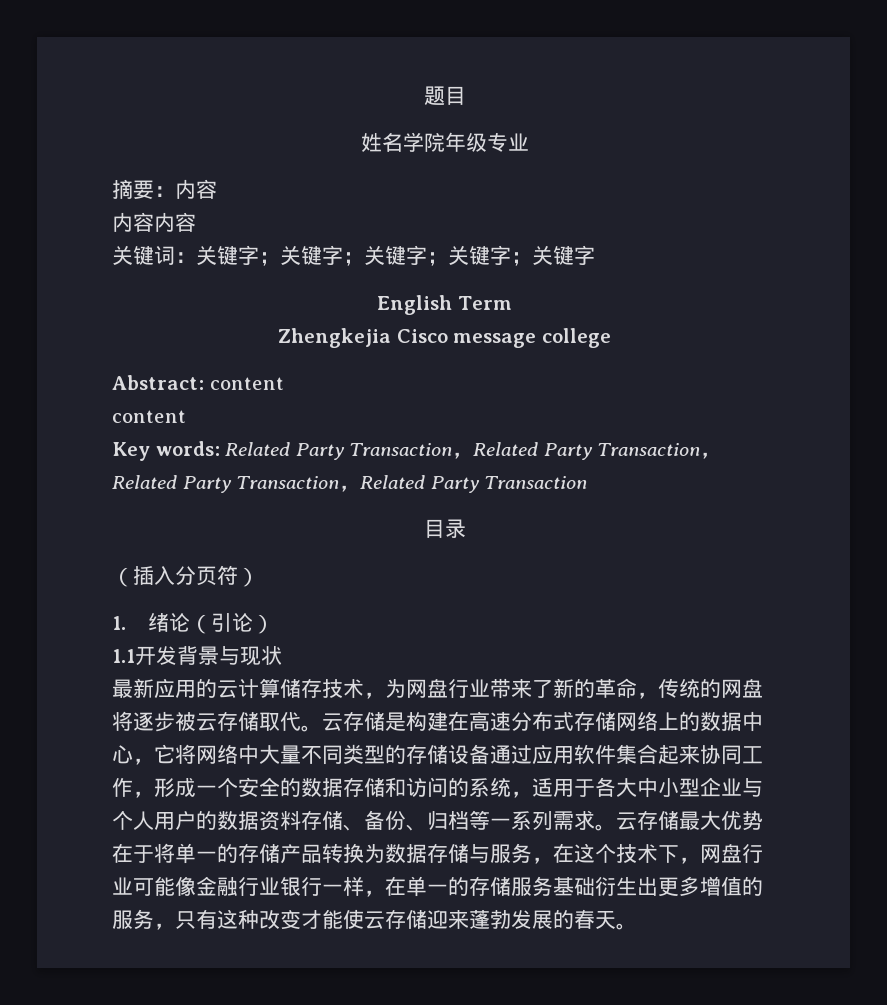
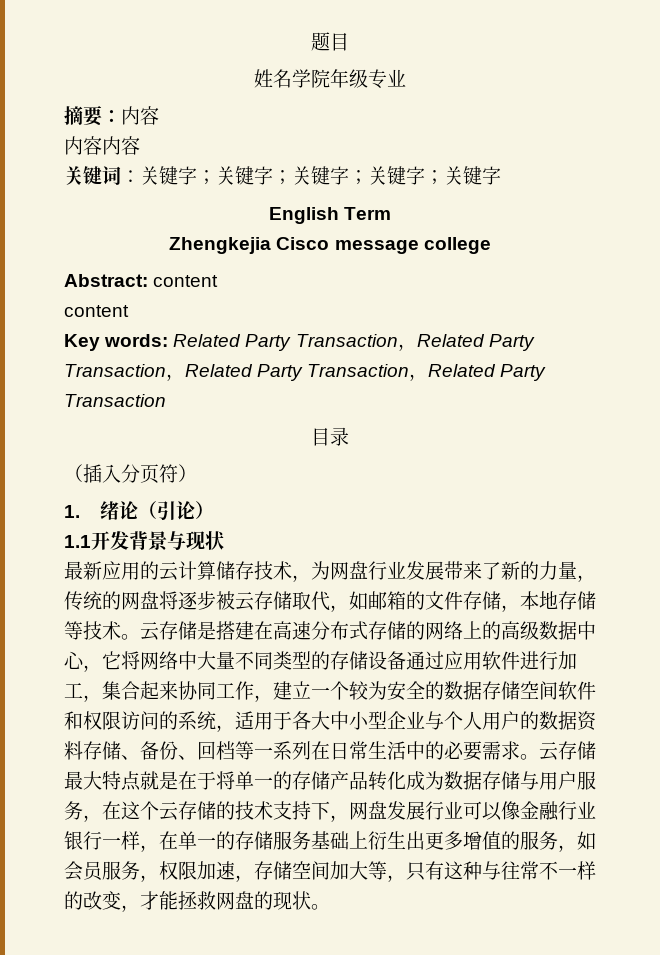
- 最新应用的云计算储存技术，为网盘行业带来了新的革命，传统的网盘将逐步被云存储取代。
+ 最新应用的云计算储存技术，为网盘行业发展带来了新的力量，传统的网盘将逐步被云存储取代，如邮箱的文件存储，本地存储等技术。
- 云存储是构建在高速分布式存储网络上的数据中心，它将网络中大量不同类型的存储设备通过应用软件集合起来协同工作，形成一个安全的数据存储和访问的系统，适用于各大中小型企业与个人用户的数据资料存储、备份、归档等一系列需求。
+ 云存储是搭建在高速分布式存储的网络上的高级数据中心，它将网络中大量不同类型的存储设备通过应用软件进行加工，集合起来协同工作，建立一个较为安全的数据存储空间软件和权限访问的系统，适用于各大中小型企业与个人用户的数据资料存储、备份、回档等一系列在日常生活中的必要需求。
- 云存储最大优势在于将单一的存储产品转换为数据存储与服务，在这个技术下，网盘行业可能像金融行业银行一样，在单一的存储服务基础衍生出更多增值的服务，只有这种改变才能使云存储迎来蓬勃发展的春天。
+ 云存储最大特点就是在于将单一的存储产品转化成为数据存储与用户服务，在这个云存储的技术支持下，网盘发展行业可以像金融行业银行一样，在单一的存储服务基础上衍生出更多增值的服务，如会员服务，权限加速，存储空间加大等，只有这种与往常不一样的改变，才能拯救网盘的现状。

